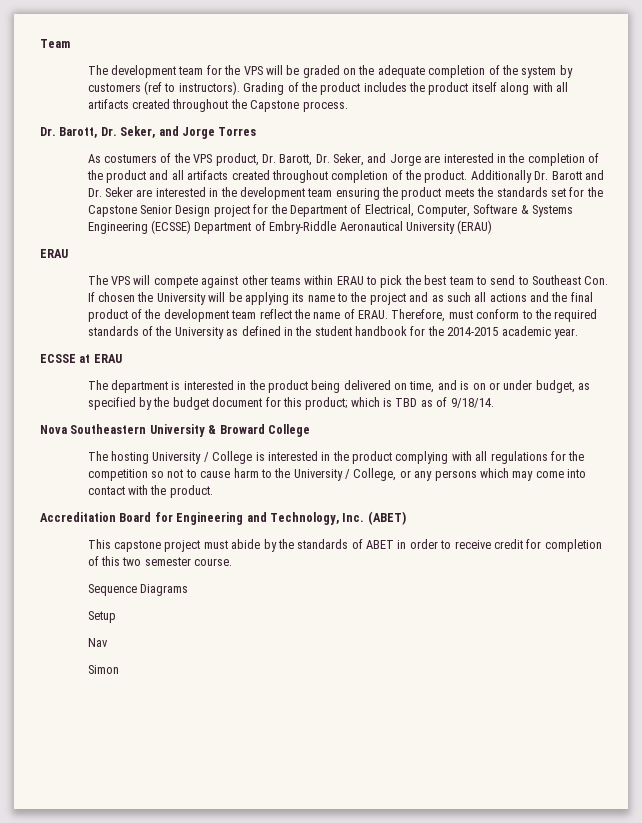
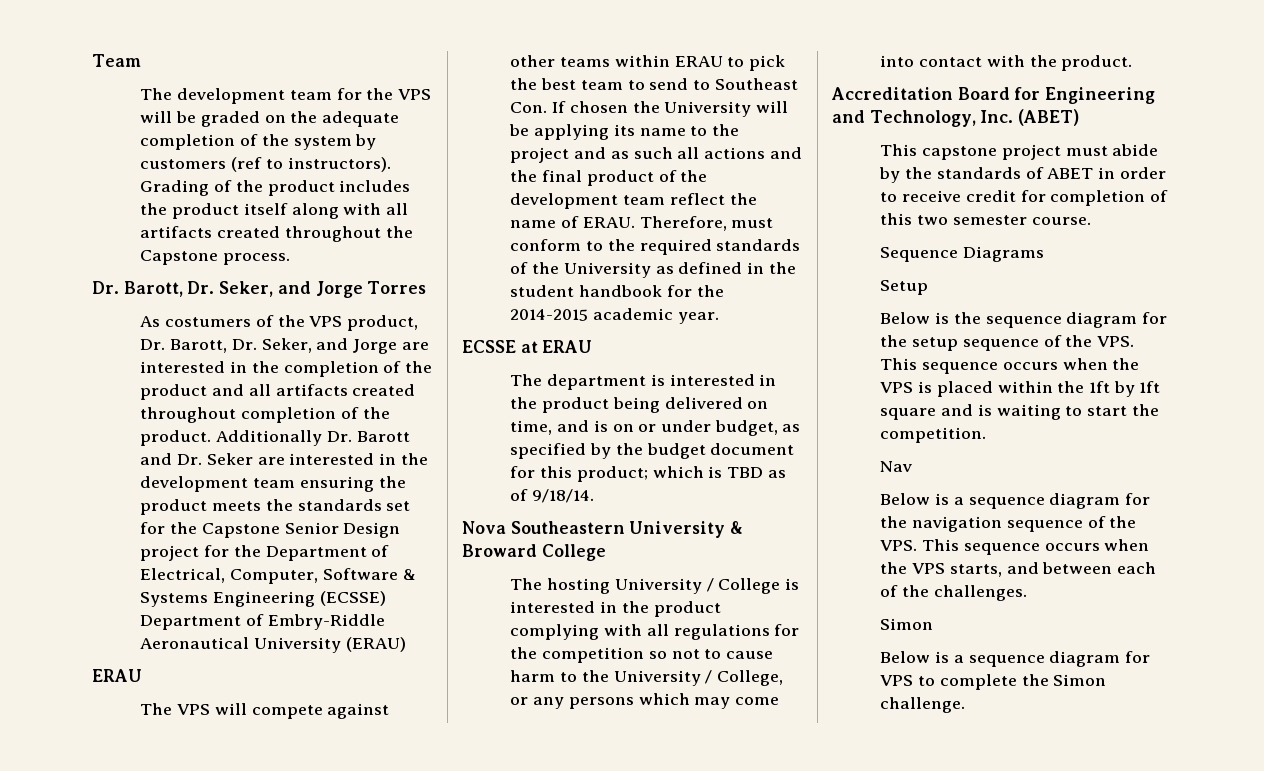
+ Below is the sequence diagram for the setup sequence of the VPS. This sequence occurs when the VPS is placed within the 1ft by 1ft square and is waiting to start the competition.
  Nav
+ Below is a sequence diagram for the navigation sequence of the VPS. This sequence occurs when the VPS starts, and between each of the challenges.
  Simon
+ Below is a sequence diagram for VPS to complete the Simon challenge.

